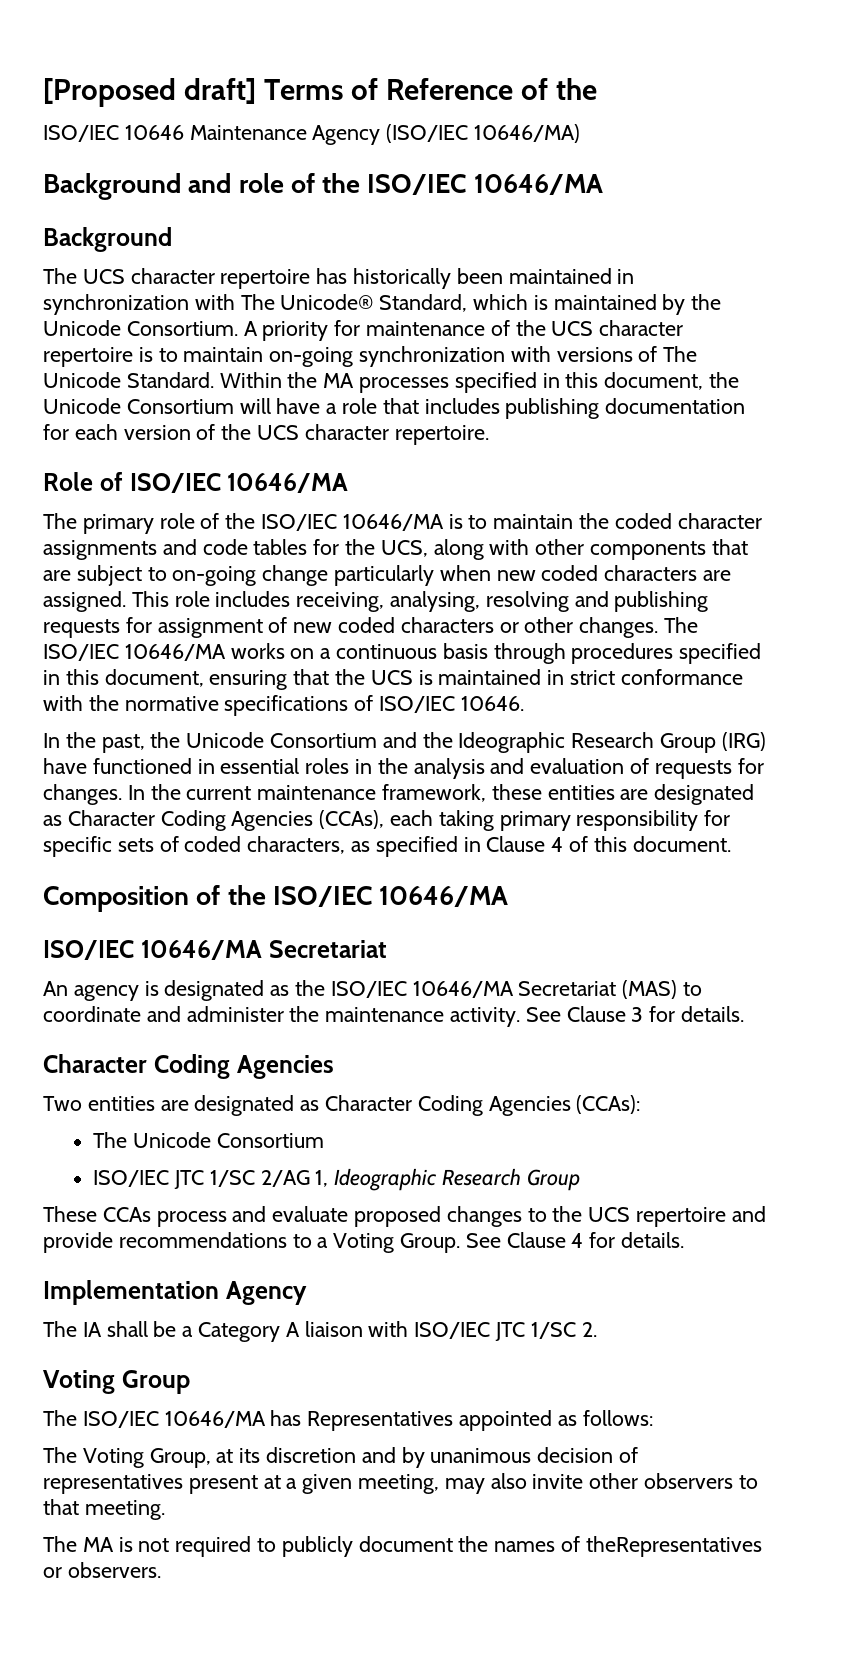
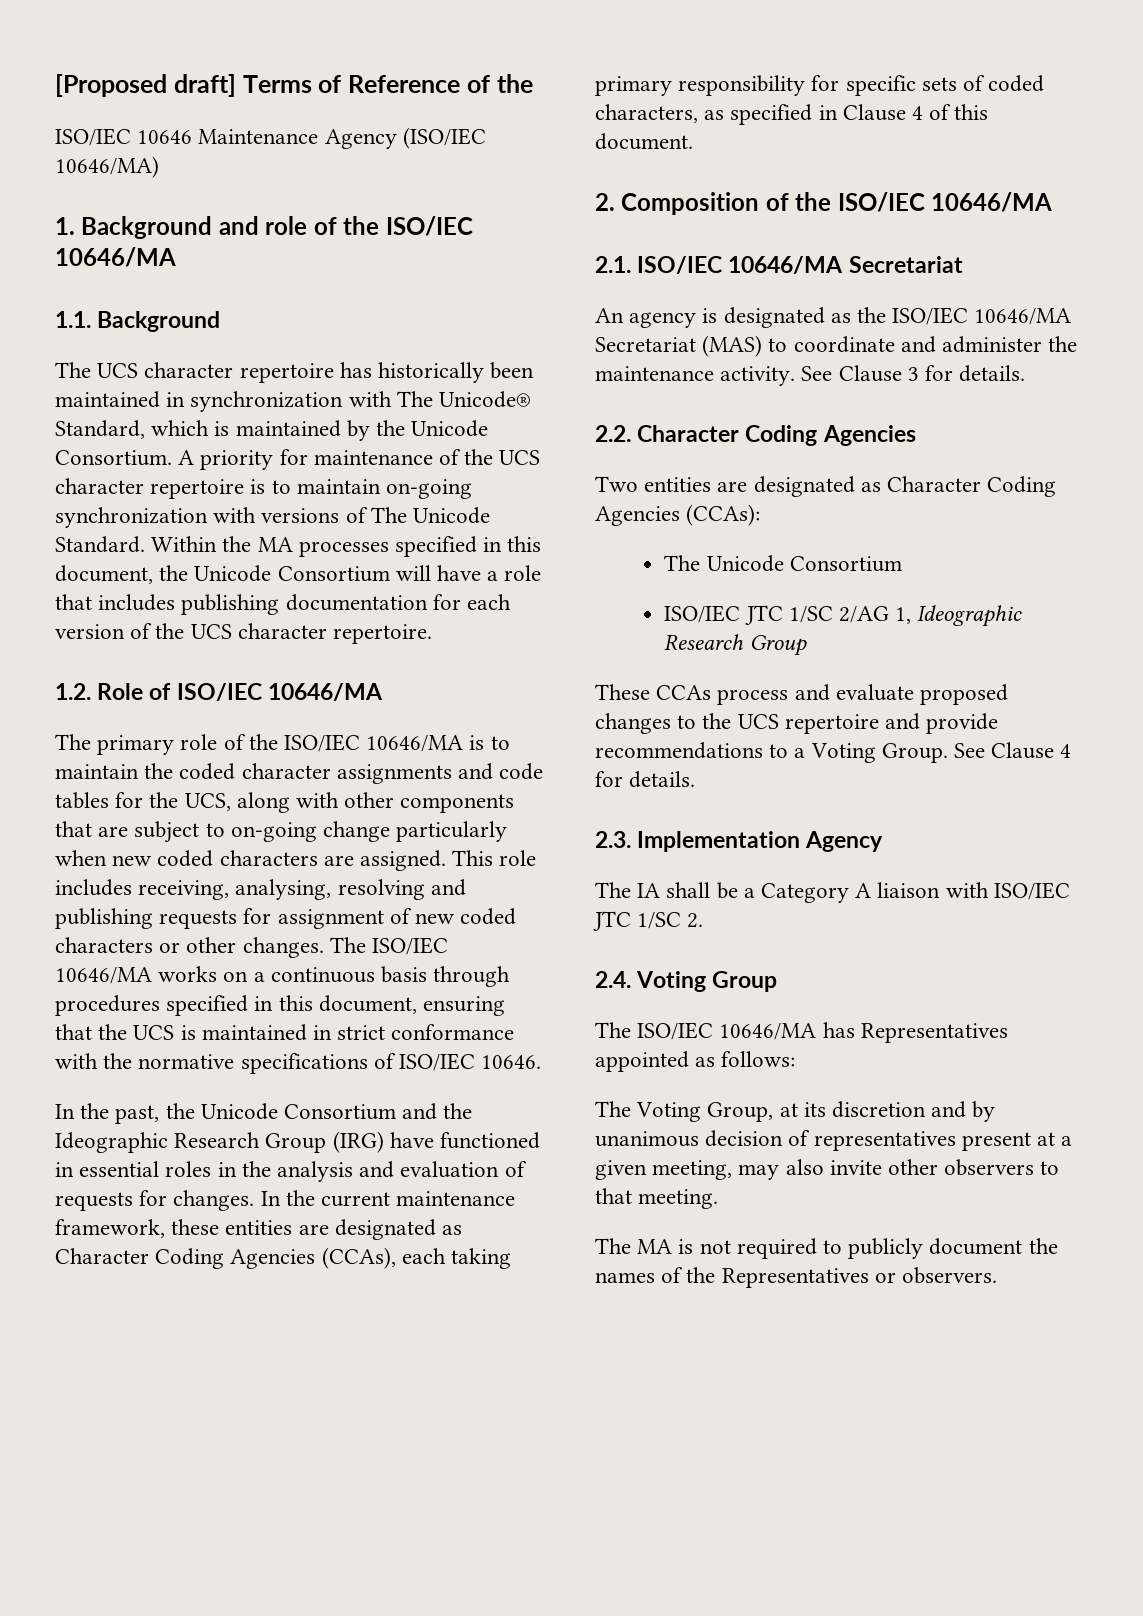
- Background and role of the ISO/IEC 10646/MA
- Background
+ 1. Background and role of the ISO/IEC 10646/MA
+ 1.1. Background
- Role of ISO/IEC 10646/MA
+ 1.2. Role of ISO/IEC 10646/MA
- Composition of the ISO/IEC 10646/MA
- ISO/IEC 10646/MA Secretariat
+ 2. Composition of the ISO/IEC 10646/MA
+ 2.1. ISO/IEC 10646/MA Secretariat
  See Clause 3 for details.
- Character Coding Agencies
+ 2.2. Character Coding Agencies
- Implementation Agency
+ 2.3. Implementation Agency
- Voting Group
+ 2.4. Voting Group
- The MA is not required to publicly document the names of theRepresentatives or observers.
+ The MA is not required to publicly document the names of the Representatives or observers.

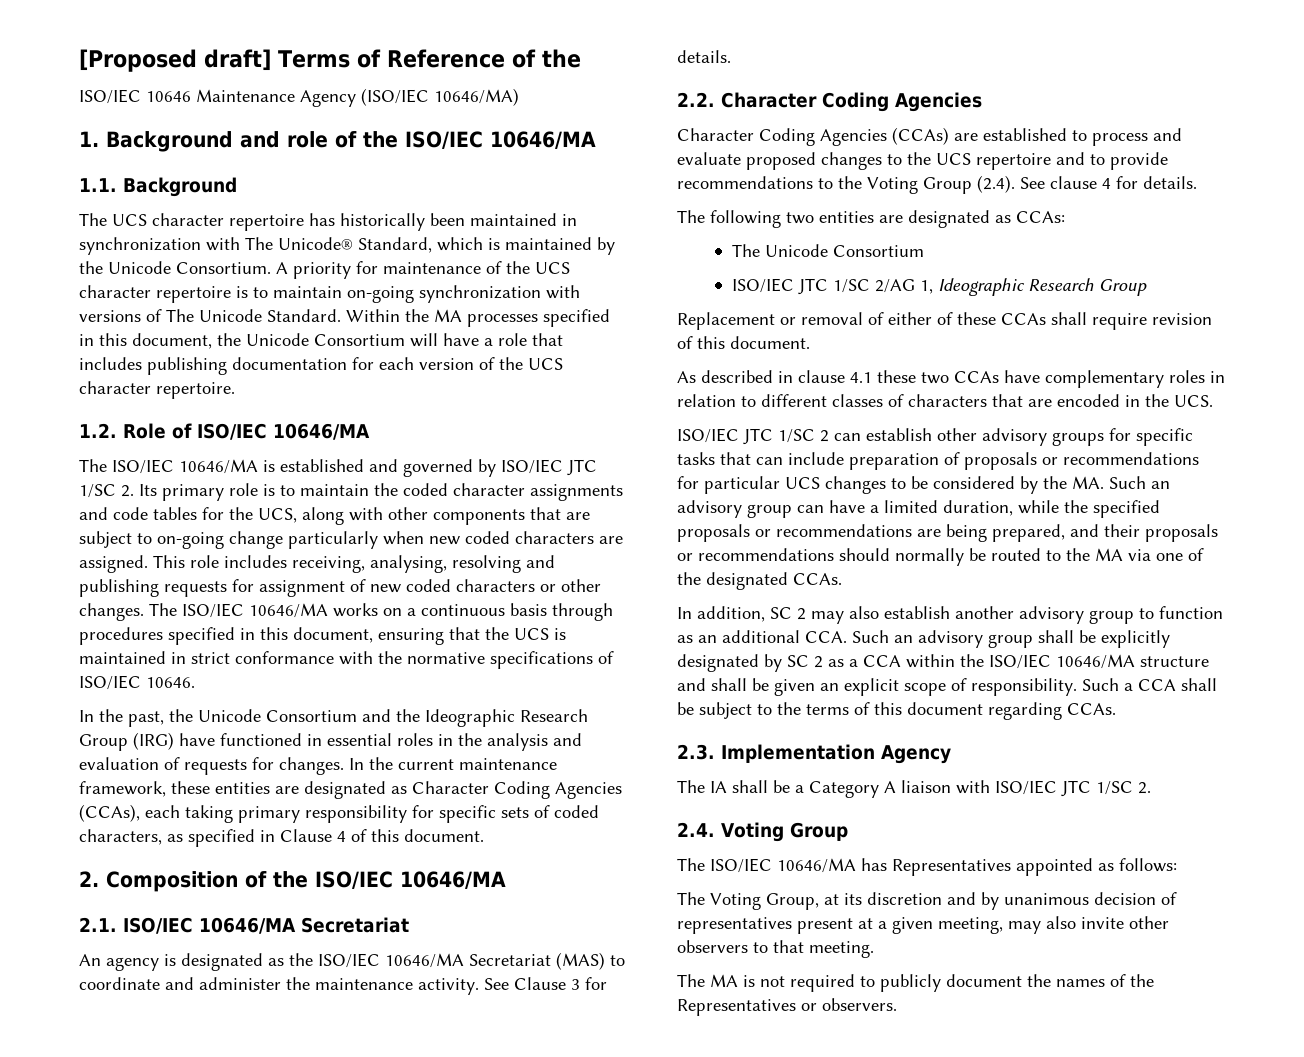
- The primary role of the ISO/IEC 10646/MA is to maintain the coded character assignments and code tables for the UCS, along with other components that are subject to on-going change particularly when new coded characters are assigned.
+ The ISO/IEC 10646/MA is established and governed by ISO/IEC JTC 1/SC 2. Its primary role is to maintain the coded character assignments and code tables for the UCS, along with other components that are subject to on-going change particularly when new coded characters are assigned.
- Two entities are designated as Character Coding Agencies (CCAs):
+ Character Coding Agencies (CCAs) are established to process and evaluate proposed changes to the UCS repertoire and to provide recommendations to the Voting Group (2.4). See clause 4 for details.
+ The following two entities are designated as CCAs:
- These CCAs process and evaluate proposed changes to the UCS repertoire and provide recommendations to a Voting Group. See Clause 4 for details.
+ Replacement or removal of either of these CCAs shall require revision of this document.
+ As described in clause 4.1 these two CCAs have complementary roles in relation to different classes of characters that are encoded in the UCS.
+ ISO/IEC JTC 1/SC 2 can establish other advisory groups for specific tasks that can include preparation of proposals or recommendations for particular UCS changes to be considered by the MA. Such an advisory group can have a limited duration, while the specified proposals or recommendations are being prepared, and their proposals or recommendations should normally be routed to the MA via one of the designated CCAs.
+ In addition, SC 2 may also establish another advisory group to function as an additional CCA. Such an advisory group shall be explicitly designated by SC 2 as a CCA within the ISO/IEC 10646/MA structure and shall be given an explicit scope of responsibility. Such a CCA shall be subject to the terms of this document regarding CCAs.

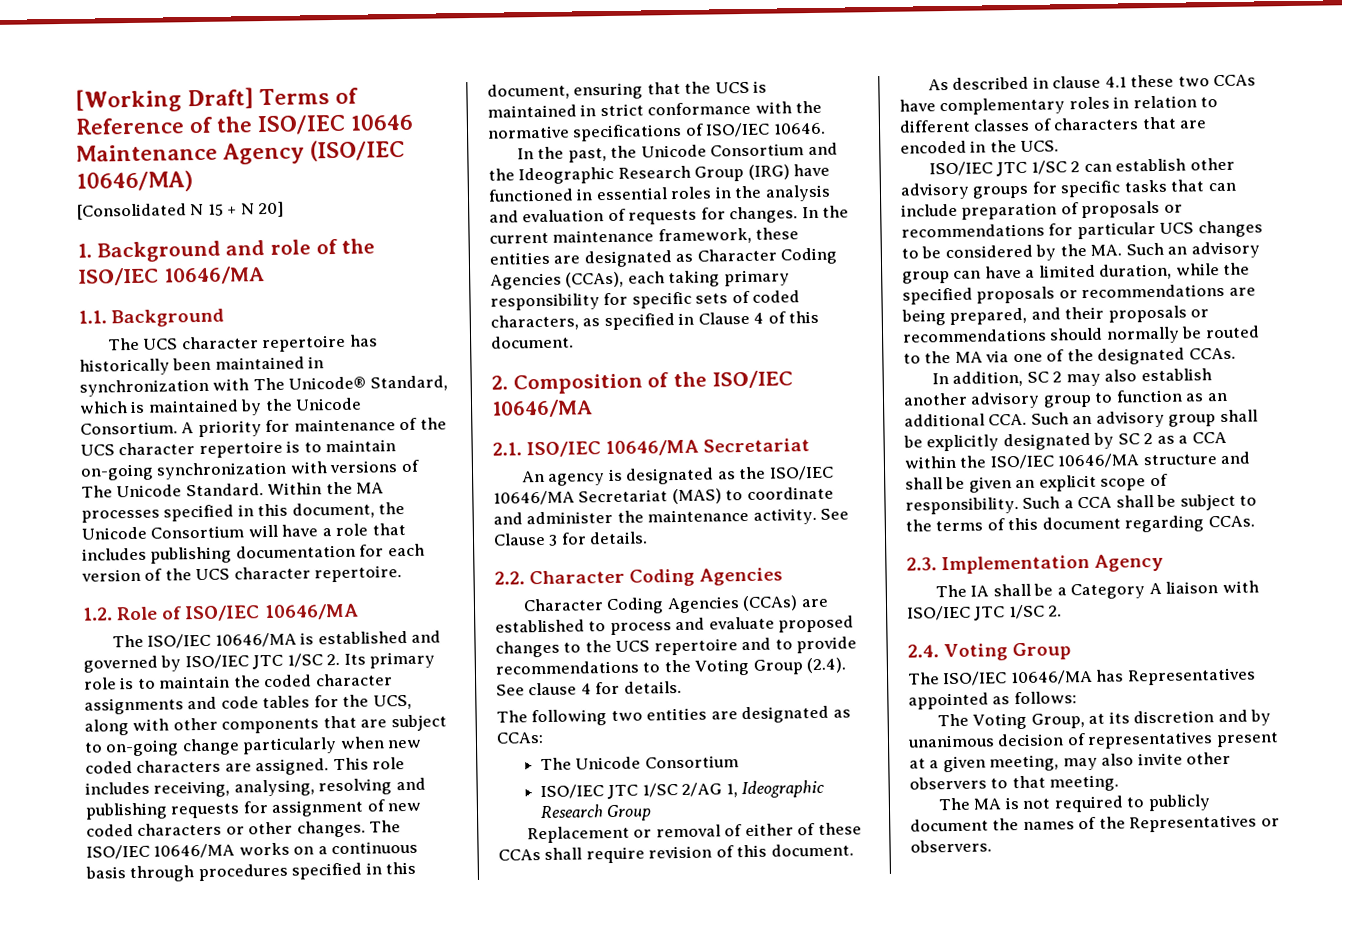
- [Proposed draft] Terms of Reference of the
- ISO/IEC 10646 Maintenance Agency (ISO/IEC 10646/MA)
+ [Working Draft] Terms of Reference of the ISO/IEC 10646 Maintenance Agency (ISO/IEC 10646/MA)
+ [Consolidated N 15 + N 20]

